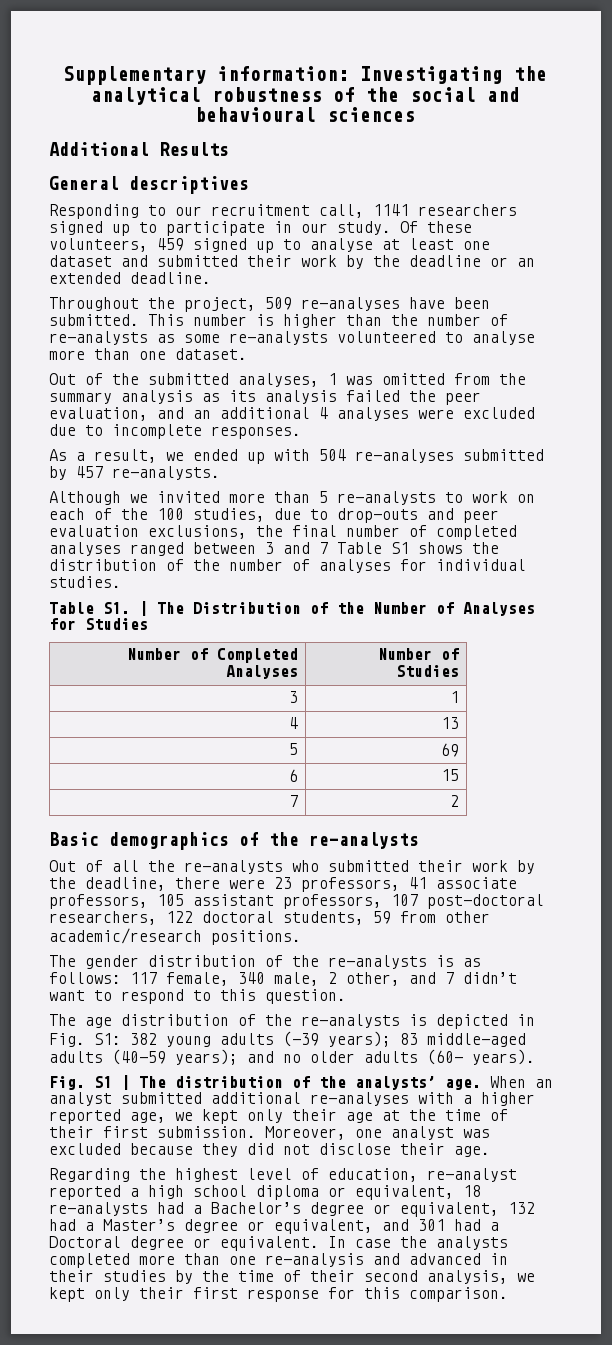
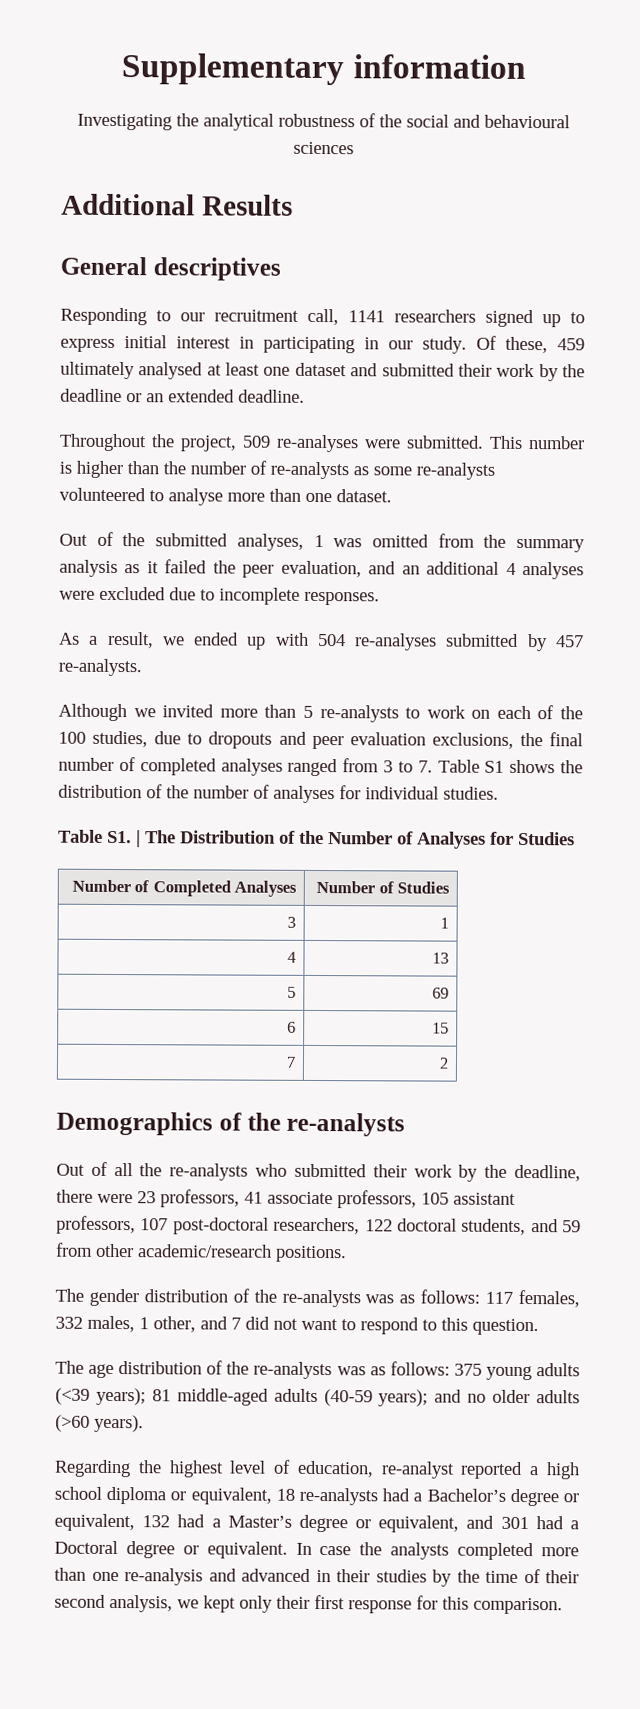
- Supplementary information: Investigating the analytical robustness of the social and behavioural sciences
+ Supplementary information
+ Investigating the analytical robustness of the social and behavioural sciences
- Responding to our recruitment call, 1141 researchers signed up to participate in our study. Of these volunteers, 459 signed up to analyse at least one dataset and submitted their work by the deadline or an extended deadline.
+ Responding to our recruitment call, 1141 researchers signed up to express initial interest in participating in our study. Of these, 459 ultimately analysed at least one dataset and submitted their work by the deadline or an extended deadline.
- Throughout the project, 509 re-analyses have been submitted.
+ Throughout the project, 509 re-analyses were submitted.
- Out of the submitted analyses, 1 was omitted from the summary analysis as its analysis failed the peer evaluation, and an additional 4 analyses were excluded due to incomplete responses.
+ Out of the submitted analyses, 1 was omitted from the summary analysis as it failed the peer evaluation, and an additional 4 analyses were excluded due to incomplete responses.
- Although we invited more than 5 re-analysts to work on each of the 100 studies, due to drop-outs and peer evaluation exclusions, the final number of completed analyses ranged between 3 and 7 Table S1 shows the distribution of the number of analyses for individual studies.
+ Although we invited more than 5 re-analysts to work on each of the 100 studies, due to dropouts and peer evaluation exclusions, the final number of completed analyses ranged from 3 to 7. Table S1 shows the distribution of the number of analyses for individual studies.
- Basic demographics of the re-analysts
+ Demographics of the re-analysts
- Out of all the re-analysts who submitted their work by the deadline, there were 23 professors, 41 associate professors, 105 assistant professors, 107 post-doctoral researchers, 122 doctoral students, 59 from other academic/research positions.
+ Out of all the re-analysts who submitted their work by the deadline, there were 23 professors, 41 associate professors, 105 assistant professors, 107 post-doctoral researchers, 122 doctoral students, and 59 from other academic/research positions.
- The gender distribution of the re-analysts is as follows: 117 female, 340 male, 2 other, and 7 didn’t want to respond to this question.
+ The gender distribution of the re-analysts was as follows: 117 females, 332 males, 1 other, and 7 did not want to respond to this question.
- The age distribution of the re-analysts is depicted in Fig. S1: 382 young adults (-39 years); 83 middle-aged adults (40-59 years); and no older adults (60- years).
+ The age distribution of the re-analysts was as follows: 375 young adults (<39 years); 81 middle-aged adults (40-59 years); and no older adults (>60 years).
- Fig. S1 | The distribution of the analysts’ age. When an analyst submitted additional re-analyses with a higher reported age, we kept only their age at the time of their first submission. Moreover, one analyst was excluded because they did not disclose their age.

